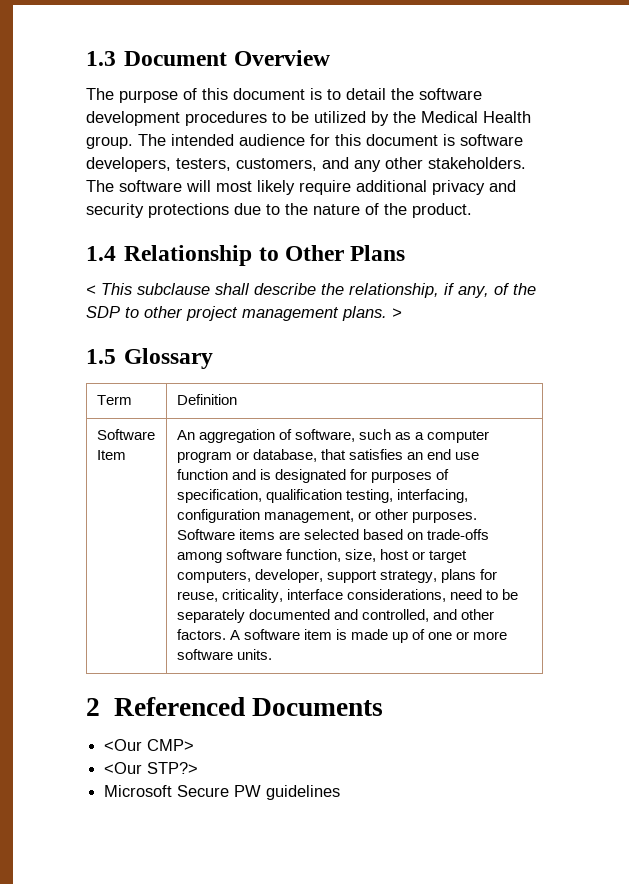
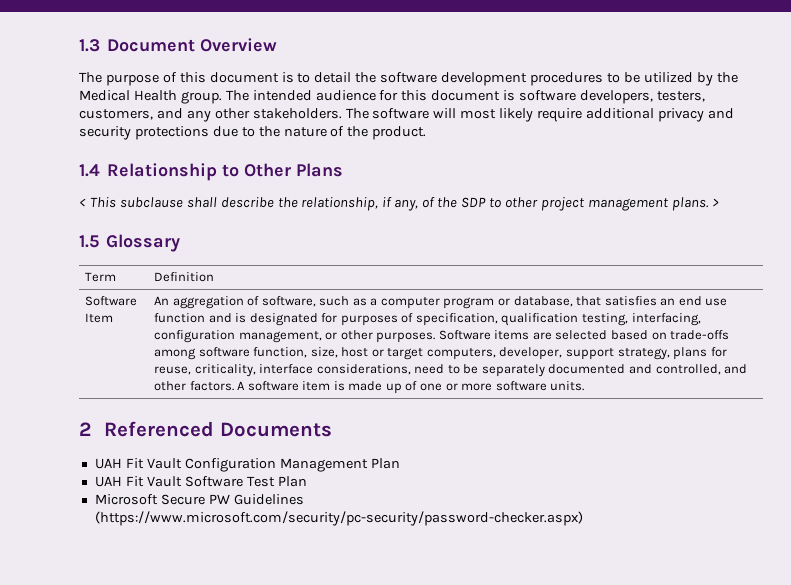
- <Our CMP>
- <Our STP?>
+ UAH Fit Vault Configuration Management Plan
+ UAH Fit Vault Software Test Plan
- Microsoft Secure PW guidelines
+ Microsoft Secure PW Guidelines (https://www.microsoft.com/security/pc-security/password-checker.aspx)

